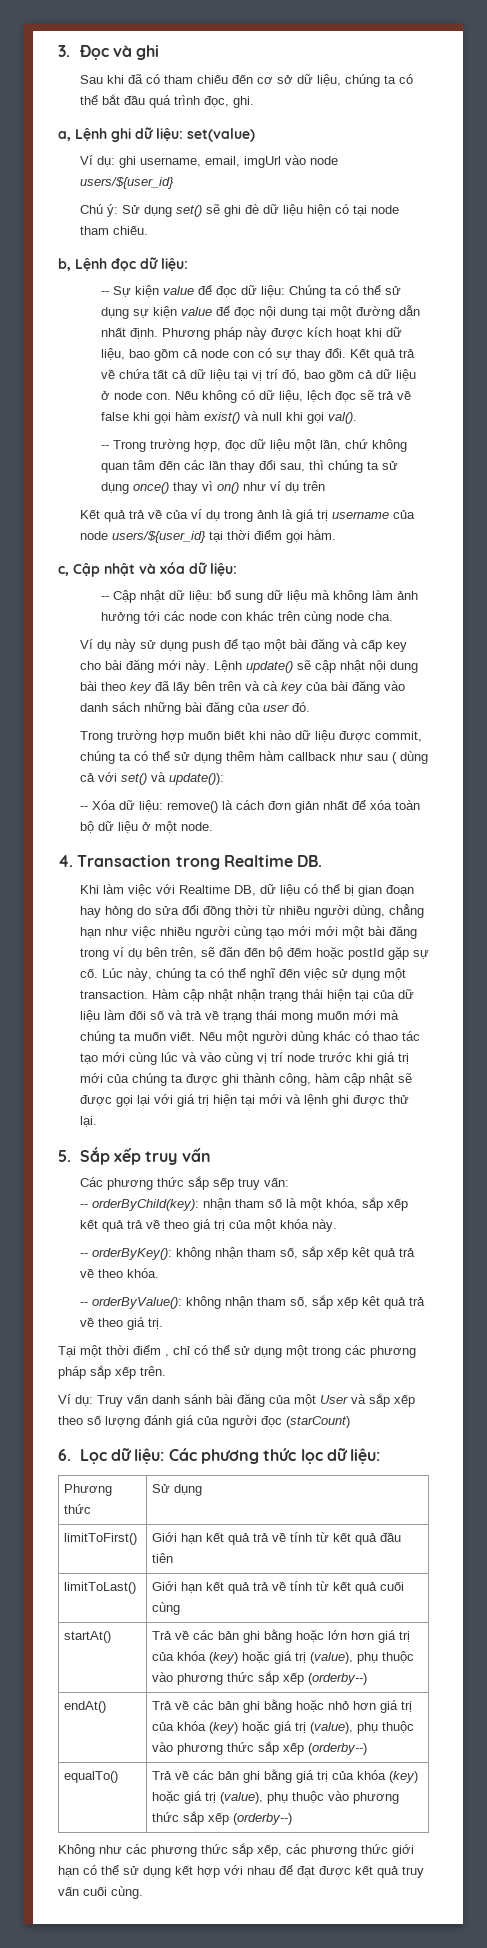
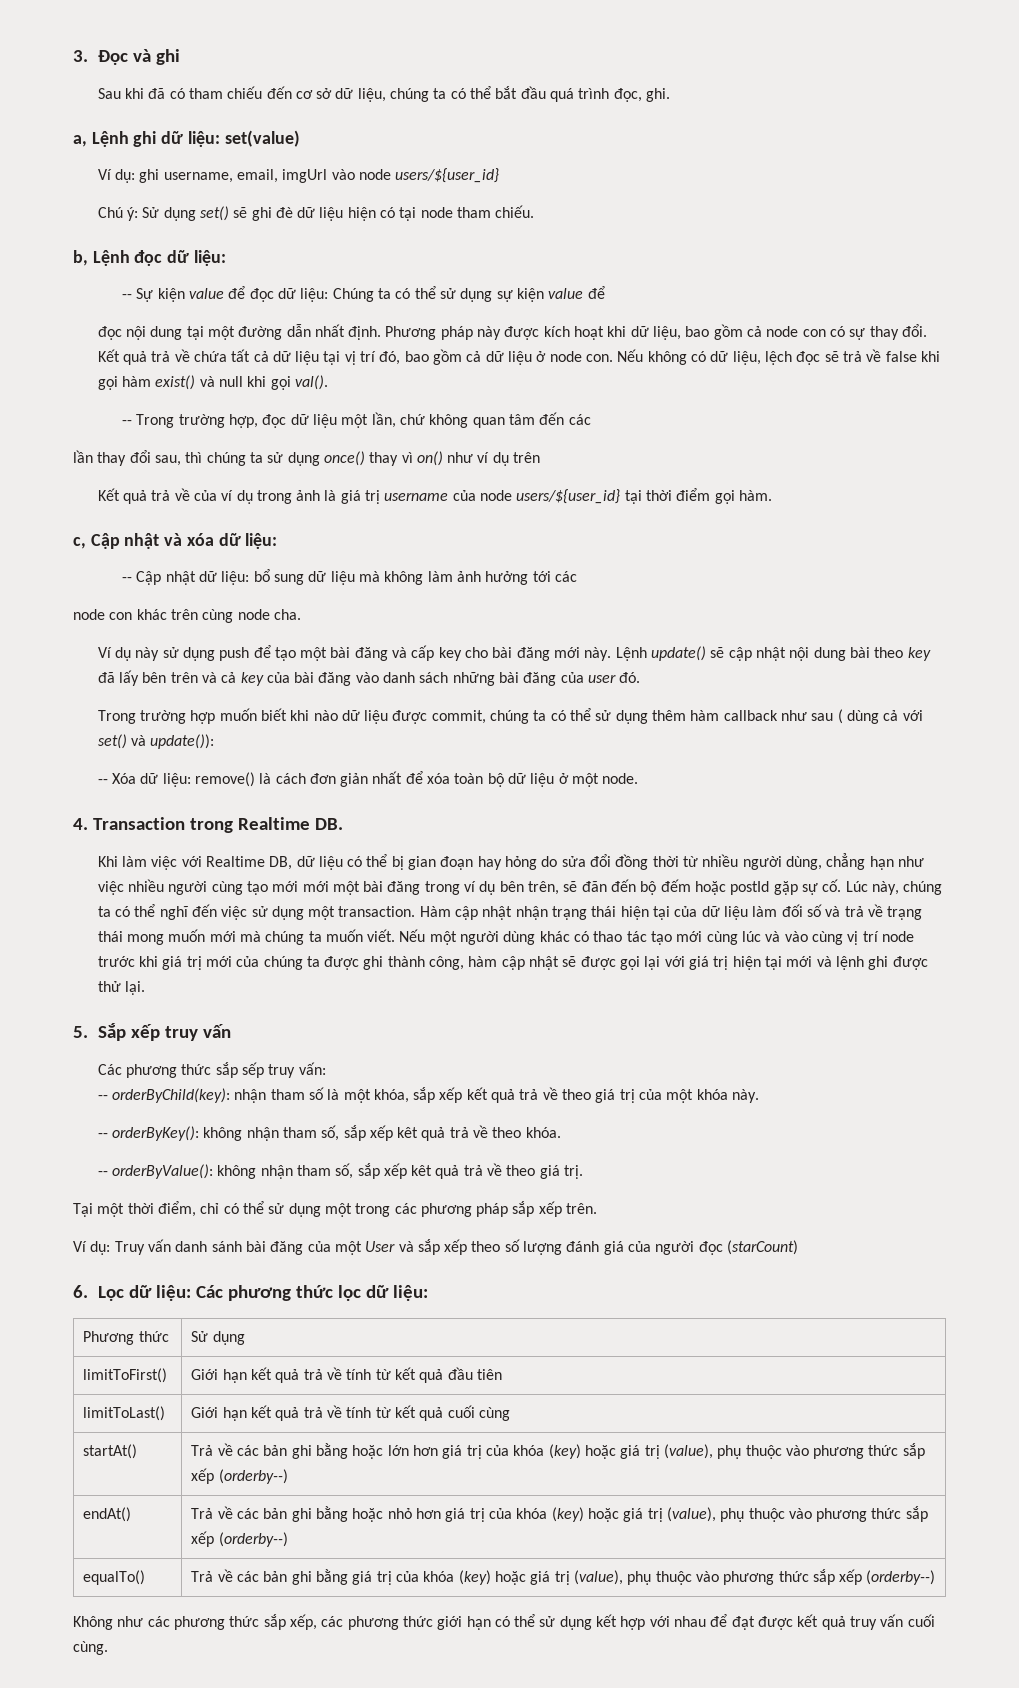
- -- Sự kiện value để đọc dữ liệu: Chúng ta có thể sử dụng sự kiện value để đọc nội dung tại một đường dẫn nhất định.
+ -- Sự kiện value để đọc dữ liệu: Chúng ta có thể sử dụng sự kiện value để
+ đọc nội dung tại một đường dẫn nhất định.
- -- Trong trường hợp, đọc dữ liệu một lần, chứ không quan tâm đến các lần thay đổi sau, thì chúng ta sử dụng once() thay vì on() như ví dụ trên
+ -- Trong trường hợp, đọc dữ liệu một lần, chứ không quan tâm đến các
+ lần thay đổi sau, thì chúng ta sử dụng once() thay vì on() như ví dụ trên
- -- Cập nhật dữ liệu: bổ sung dữ liệu mà không làm ảnh hưởng tới các node con khác trên cùng node cha.
+ -- Cập nhật dữ liệu: bổ sung dữ liệu mà không làm ảnh hưởng tới các
+ node con khác trên cùng node cha.
- Lệnh update() sẽ cập nhật nội dung bài theo key đã lấy bên trên và cà key của bài đăng vào danh sách những bài đăng của user đó.
+ Lệnh update() sẽ cập nhật nội dung bài theo key đã lấy bên trên và cả key của bài đăng vào danh sách những bài đăng của user đó.
- Tại một thời điểm , chỉ có thể sử dụng một trong các phương pháp sắp xếp trên.
+ Tại một thời điểm, chỉ có thể sử dụng một trong các phương pháp sắp xếp trên.

